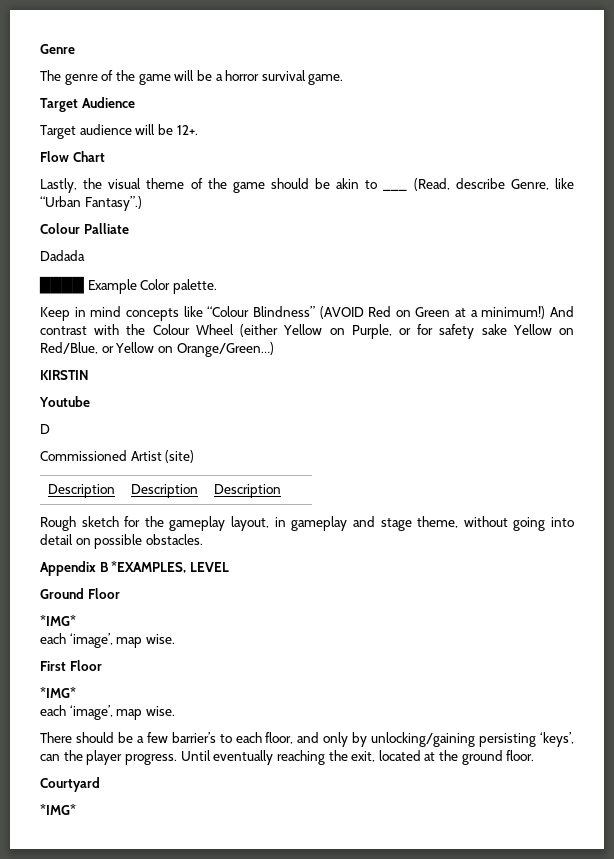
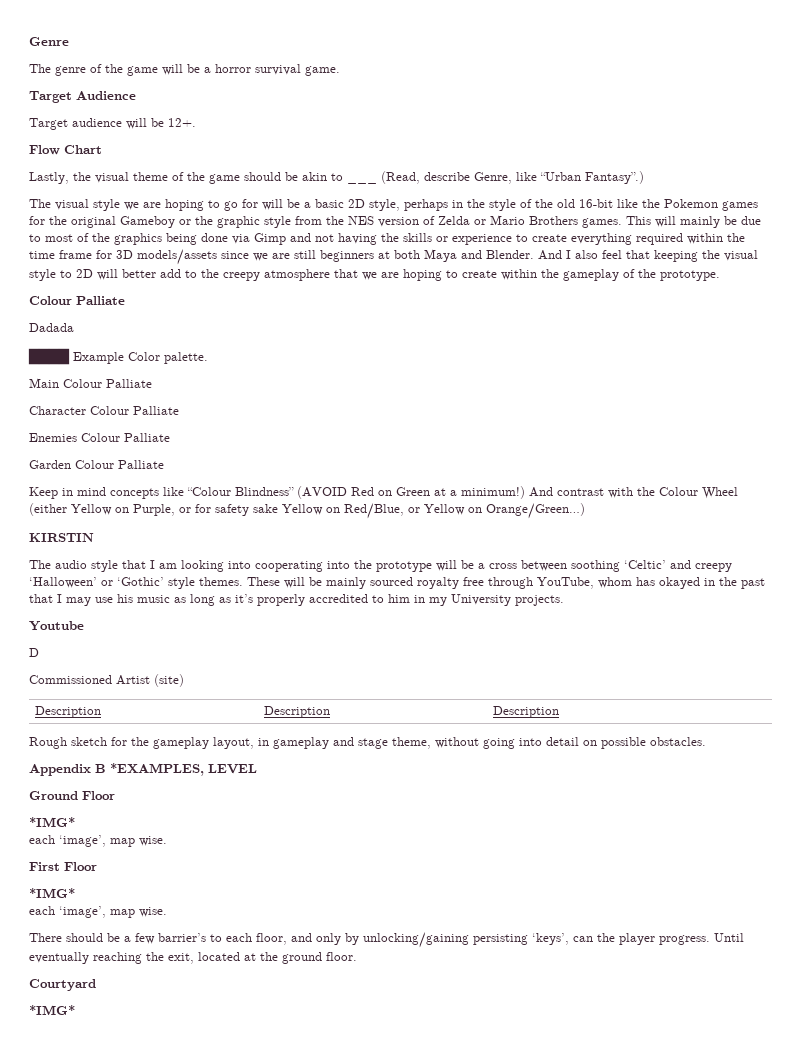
+ The visual style we are hoping to go for will be a basic 2D style, perhaps in the style of the old 16-bit like the Pokemon games for the original Gameboy or the graphic style from the NES version of Zelda or Mario Brothers games. This will mainly be due to most of the graphics being done via Gimp and not having the skills or experience to create everything required within the time frame for 3D models/assets since we are still beginners at both Maya and Blender. And I also feel that keeping the visual style to 2D will better add to the creepy atmosphere that we are hoping to create within the gameplay of the prototype.
+ Main Colour Palliate
+ Character Colour Palliate
+ Enemies Colour Palliate
+ Garden Colour Palliate
+ The audio style that I am looking into cooperating into the prototype will be a cross between soothing ‘Celtic’ and creepy ‘Halloween’ or ‘Gothic’ style themes. These will be mainly sourced royalty free through YouTube, whom has okayed in the past that I may use his music as long as it’s properly accredited to him in my University projects.

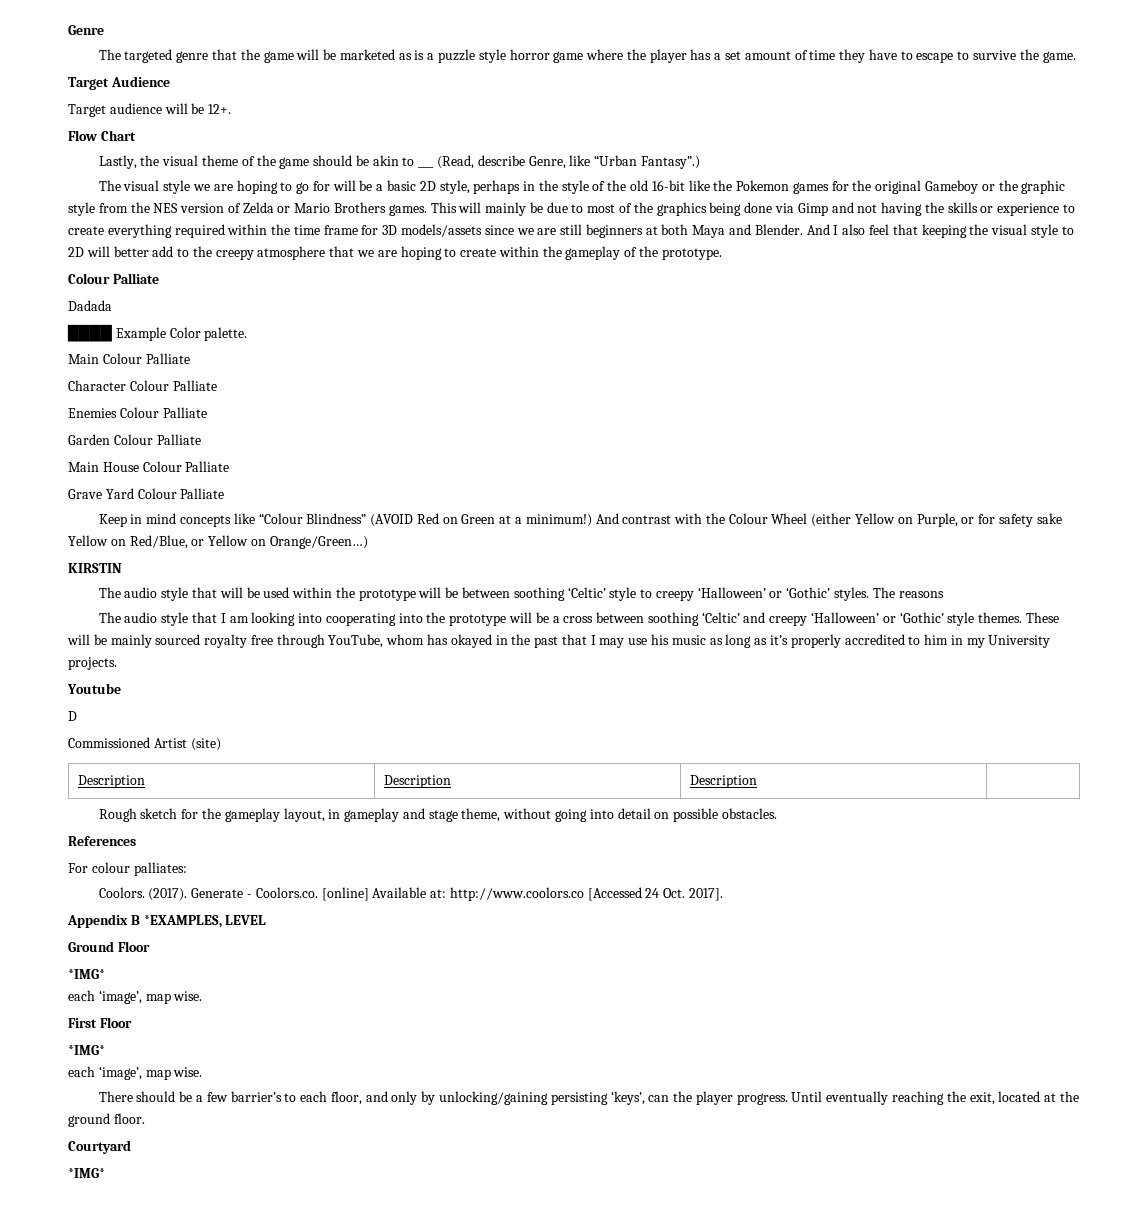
- The genre of the game will be a horror survival game.
+ The targeted genre that the game will be marketed as is a puzzle style horror game where the player has a set amount of time they have to escape to survive the game.
+ Main House Colour Palliate
+ Grave Yard Colour Palliate
+ The audio style that will be used within the prototype will be between soothing ‘Celtic’ style to creepy ‘Halloween’ or ‘Gothic’ styles. The reasons
+ References
+ For colour palliates:
+ Coolors. (2017). Generate - Coolors.co. [online] Available at: http://www.coolors.co [Accessed 24 Oct. 2017].

